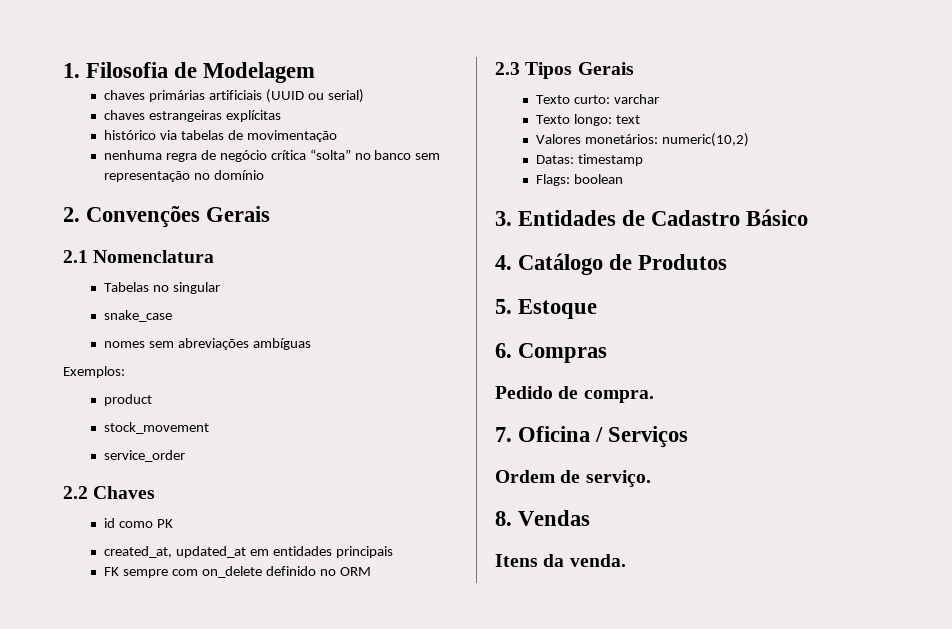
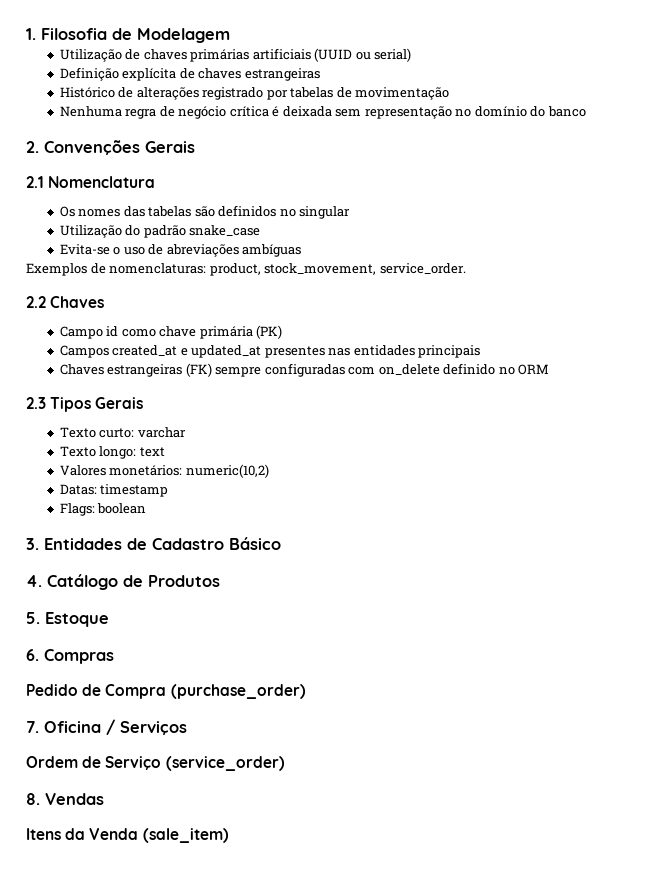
- chaves primárias artificiais (UUID ou serial)
+ Utilização de chaves primárias artificiais (UUID ou serial)
- chaves estrangeiras explícitas
- histórico via tabelas de movimentação
+ Definição explícita de chaves estrangeiras
+ Histórico de alterações registrado por tabelas de movimentação
- nenhuma regra de negócio crítica “solta” no banco sem representação no domínio
+ Nenhuma regra de negócio crítica é deixada sem representação no domínio do banco
- Tabelas no singular
- snake_case
- nomes sem abreviações ambíguas
- Exemplos:
- product
- stock_movement
- service_order
+ Os nomes das tabelas são definidos no singular
+ Utilização do padrão snake_case
+ Evita-se o uso de abreviações ambíguas
+ Exemplos de nomenclaturas: product, stock_movement, service_order.
- id como PK
- created_at, updated_at em entidades principais
- FK sempre com on_delete definido no ORM
+ Campo id como chave primária (PK)
+ Campos created_at e updated_at presentes nas entidades principais
+ Chaves estrangeiras (FK) sempre configuradas com on_delete definido no ORM
- Pedido de compra.
+ Pedido de Compra (purchase_order)
- Ordem de serviço.
+ Ordem de Serviço (service_order)
- Itens da venda.
+ Itens da Venda (sale_item)

